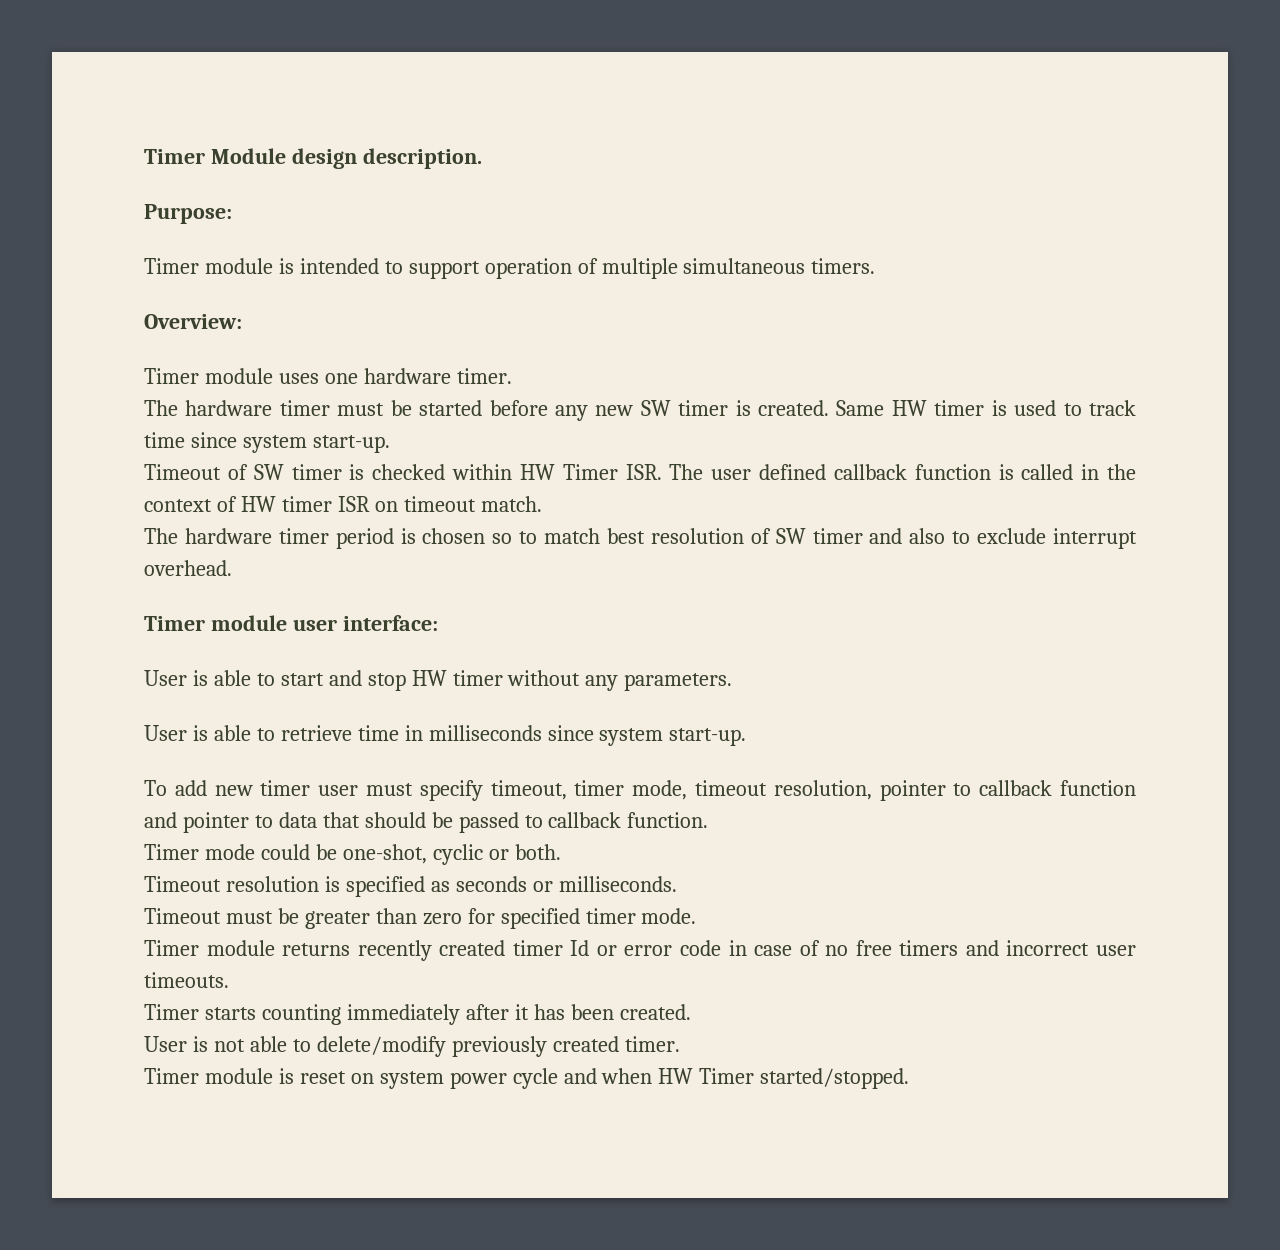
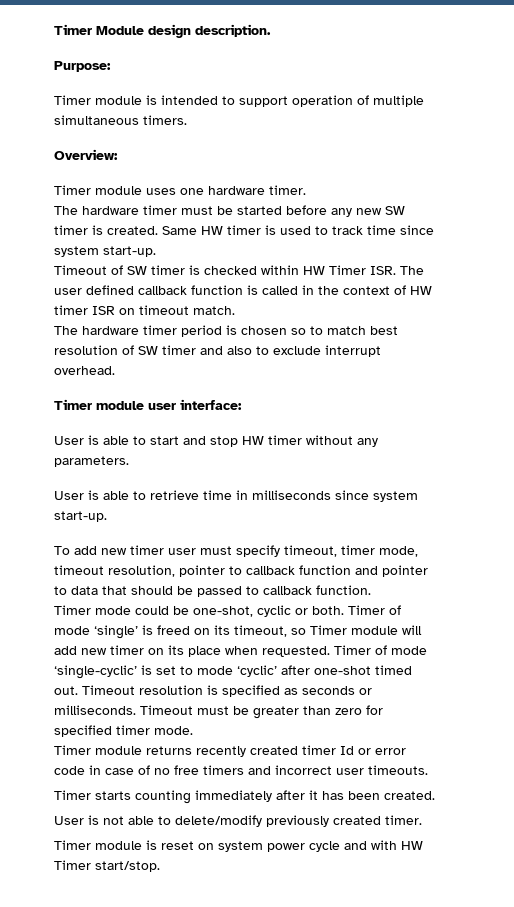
- Timer mode could be one-shot, cyclic or both.
- Timeout resolution is specified as seconds or milliseconds.
- Timeout must be greater than zero for specified timer mode.
+ Timer mode could be one-shot, cyclic or both. Timer of mode ‘single’ is freed on its timeout, so Timer module will add new timer on its place when requested. Timer of mode ‘single-cyclic’ is set to mode ‘cyclic’ after one-shot timed out. Timeout resolution is specified as seconds or milliseconds. Timeout must be greater than zero for specified timer mode.
- Timer module is reset on system power cycle and when HW Timer started/stopped.
+ Timer module is reset on system power cycle and with HW Timer start/stop.

